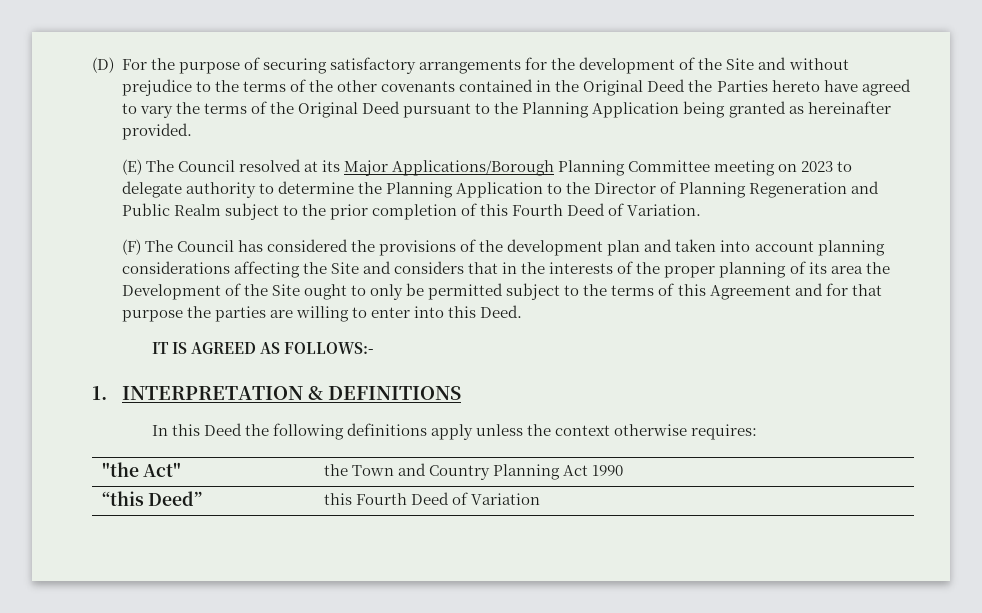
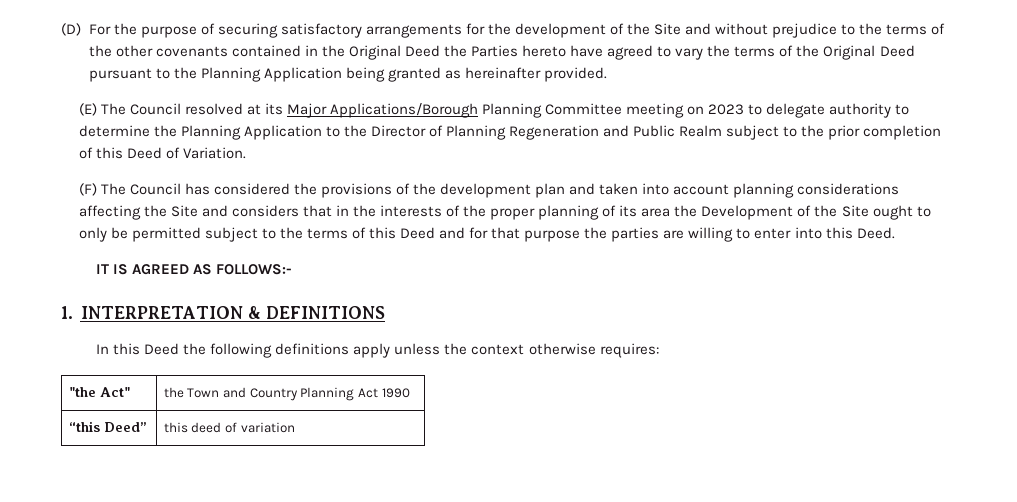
- (E) The Council resolved at its Major Applications/Borough Planning Committee meeting on 2023 to delegate authority to determine the Planning Application to the Director of Planning Regeneration and Public Realm subject to the prior completion of this Fourth Deed of Variation.
+ (E) The Council resolved at its Major Applications/Borough Planning Committee meeting on 2023 to delegate authority to determine the Planning Application to the Director of Planning Regeneration and Public Realm subject to the prior completion of this Deed of Variation.
- (F) The Council has considered the provisions of the development plan and taken into account planning considerations affecting the Site and considers that in the interests of the proper planning of its area the Development of the Site ought to only be permitted subject to the terms of this Agreement and for that purpose the parties are willing to enter into this Deed.
+ (F) The Council has considered the provisions of the development plan and taken into account planning considerations affecting the Site and considers that in the interests of the proper planning of its area the Development of the Site ought to only be permitted subject to the terms of this Deed and for that purpose the parties are willing to enter into this Deed.
- “this Deed” | this Fourth Deed of Variation
+ “this Deed” | this deed of variation

